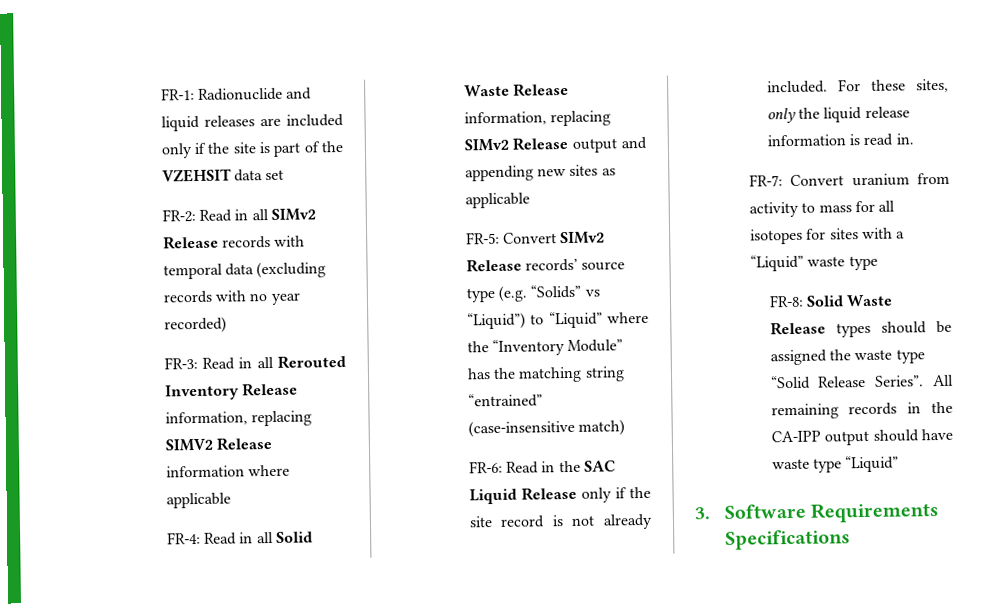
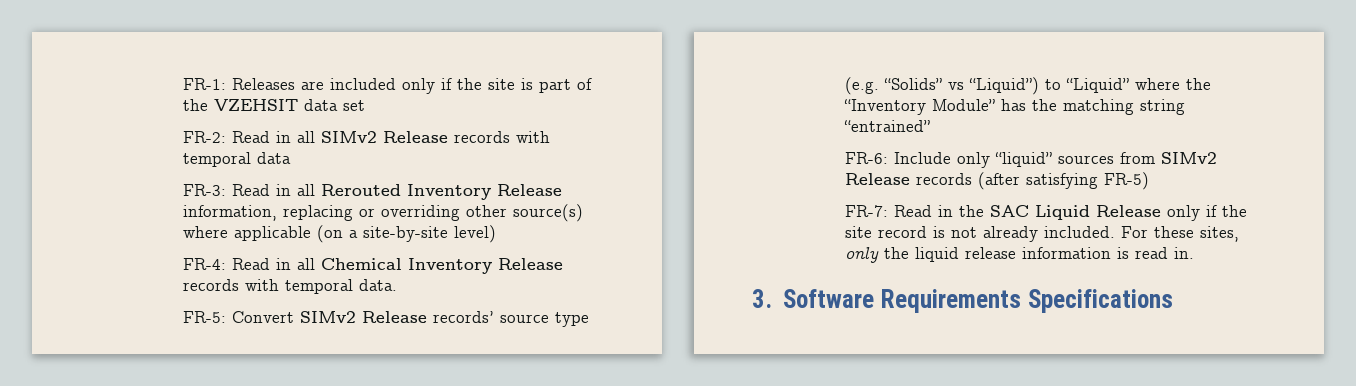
- FR-1: Radionuclide and liquid releases are included only if the site is part of the VZEHSIT data set
+ FR-1: Releases are included only if the site is part of the VZEHSIT data set
- FR-2: Read in all SIMv2 Release records with temporal data (excluding records with no year recorded)
+ FR-2: Read in all SIMv2 Release records with temporal data
- FR-3: Read in all Rerouted Inventory Release information, replacing SIMV2 Release information where applicable
- FR-4: Read in all Solid Waste Release information, replacing SIMv2 Release output and appending new sites as applicable
+ FR-3: Read in all Rerouted Inventory Release information, replacing or overriding other source(s) where applicable (on a site-by-site level)
+ FR-4: Read in all Chemical Inventory Release records with temporal data.
- FR-5: Convert SIMv2 Release records’ source type (e.g. “Solids” vs “Liquid”) to “Liquid” where the “Inventory Module” has the matching string “entrained” (case-insensitive match)
+ FR-5: Convert SIMv2 Release records’ source type (e.g. “Solids” vs “Liquid”) to “Liquid” where the “Inventory Module” has the matching string “entrained”
- FR-6: Read in the SAC Liquid Release only if the site record is not already included.
+ FR-6: Include only “liquid” sources from SIMv2 Release records (after satisfying FR-5)
+ FR-7: Read in the SAC Liquid Release only if the site record is not already included.
- FR-7: Convert uranium from activity to mass for all isotopes for sites with a “Liquid” waste type
- FR-8: Solid Waste Release types should be assigned the waste type “Solid Release Series”. All remaining records in the CA-IPP output should have waste type “Liquid”

